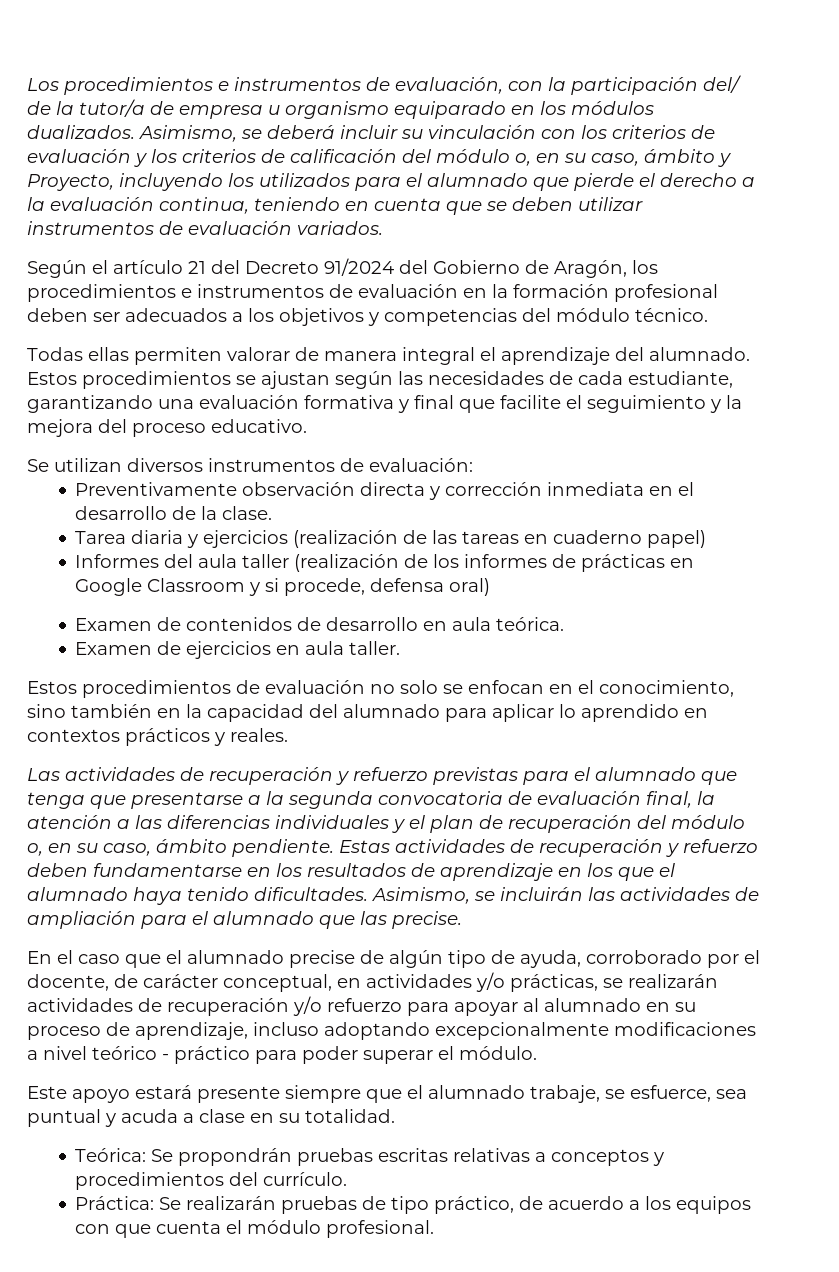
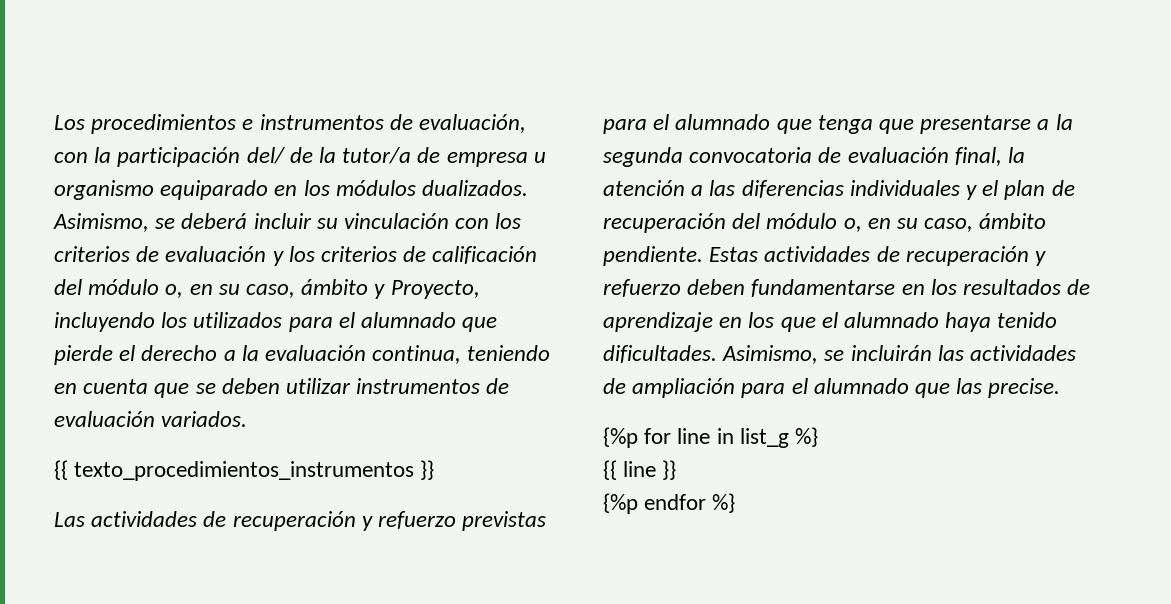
- Según el artículo 21 del Decreto 91/2024 del Gobierno de Aragón, los procedimientos e instrumentos de evaluación en la formación profesional deben ser adecuados a los objetivos y competencias del módulo técnico.
- Todas ellas permiten valorar de manera integral el aprendizaje del alumnado. Estos procedimientos se ajustan según las necesidades de cada estudiante, garantizando una evaluación formativa y final que facilite el seguimiento y la mejora del proceso educativo.
- Se utilizan diversos instrumentos de evaluación:
- Preventivamente observación directa y corrección inmediata en el desarrollo de la clase.
- Tarea diaria y ejercicios (realización de las tareas en cuaderno papel)
- Informes del aula taller (realización de los informes de prácticas en Google Classroom y si procede, defensa oral)
- Examen de contenidos de desarrollo en aula teórica.
- Examen de ejercicios en aula taller.
- Estos procedimientos de evaluación no solo se enfocan en el conocimiento, sino también en la capacidad del alumnado para aplicar lo aprendido en contextos prácticos y reales.
+ {{ texto_procedimientos_instrumentos }}
- En el caso que el alumnado precise de algún tipo de ayuda, corroborado por el docente, de carácter conceptual, en actividades y/o prácticas, se realizarán actividades de recuperación y/o refuerzo para apoyar al alumnado en su proceso de aprendizaje, incluso adoptando excepcionalmente modificaciones a nivel teórico - práctico para poder superar el módulo.
- Este apoyo estará presente siempre que el alumnado trabaje, se esfuerce, sea puntual y acuda a clase en su totalidad.
- Teórica: Se propondrán pruebas escritas relativas a conceptos y procedimientos del currículo.
- Práctica: Se realizarán pruebas de tipo práctico, de acuerdo a los equipos con que cuenta el módulo profesional.
+ {%p for line in list_g %}
+ {{ line }}
+ {%p endfor %}

